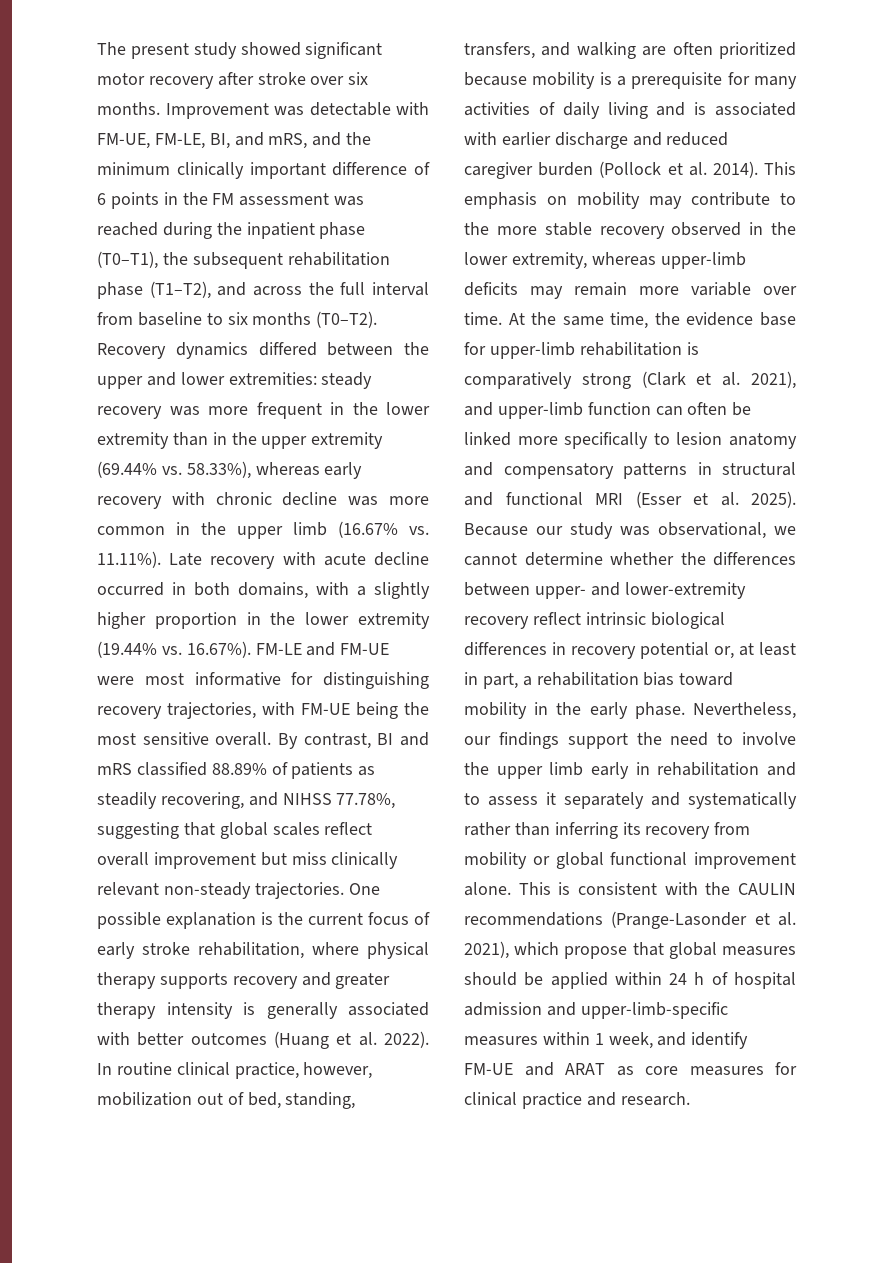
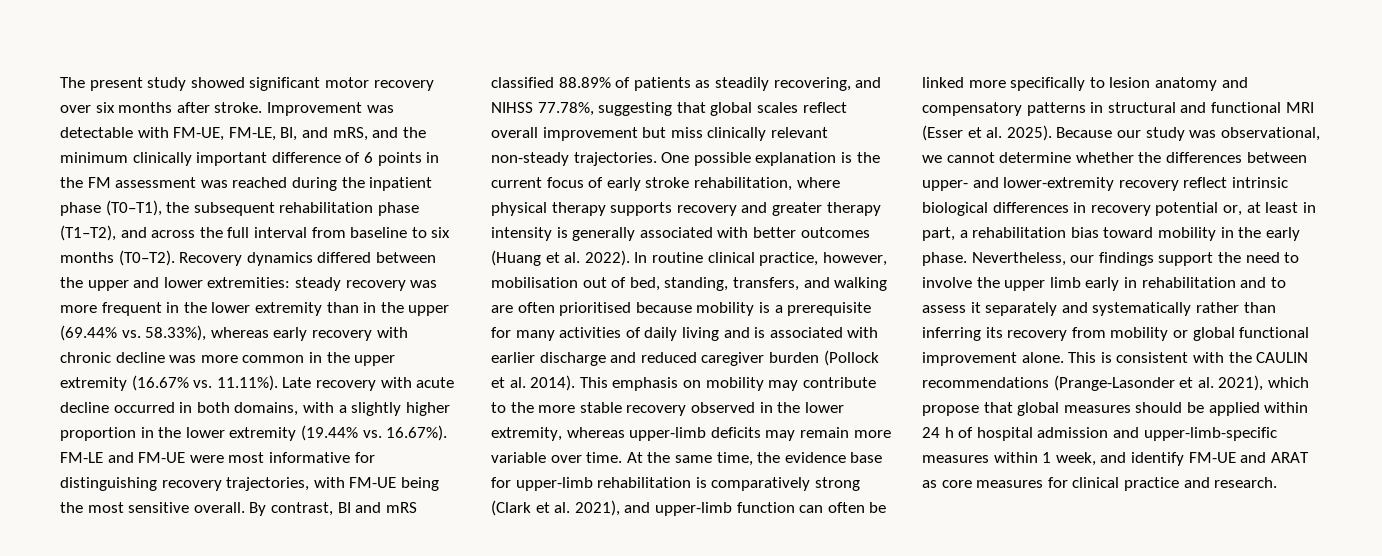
- The present study showed significant motor recovery after stroke over six months.
+ The present study showed significant motor recovery over six months after stroke.
- steady recovery was more frequent in the lower extremity than in the upper extremity (69.44% vs. 58.33%), whereas early recovery with chronic decline was more common in the upper limb (16.67% vs. 11.11%). Late recovery with acute decline occurred in both domains, with a slightly higher proportion in the lower extremity (19.44% vs. 16.67%). FM-LE and FM-UE were most informative for distinguishing recovery trajectories, with FM-UE being the most sensitive overall.
+ steady recovery was more frequent in the lower extremity than in the upper (69.44% vs. 58.33%), whereas early recovery with chronic decline was more common in the upper extremity (16.67% vs. 11.11%). Late recovery with acute decline occurred in both domains, with a slightly higher proportion in the lower extremity (19.44% vs. 16.67%). FM-LE and FM-UE were most informative for distinguishing recovery trajectories, with FM-UE being the most sensitive overall.
- In routine clinical practice, however, mobilization out of bed, standing, transfers, and walking are often prioritized because mobility is a prerequisite for many activities of daily living and is associated with earlier discharge and reduced caregiver burden (Pollock et al. 2014).
+ In routine clinical practice, however, mobilisation out of bed, standing, transfers, and walking are often prioritised because mobility is a prerequisite for many activities of daily living and is associated with earlier discharge and reduced caregiver burden (Pollock et al. 2014).

